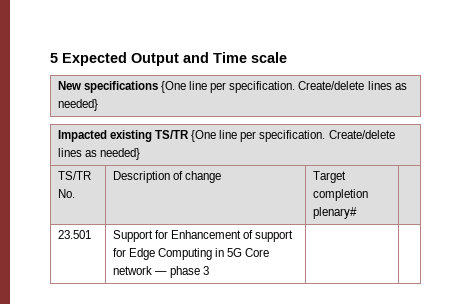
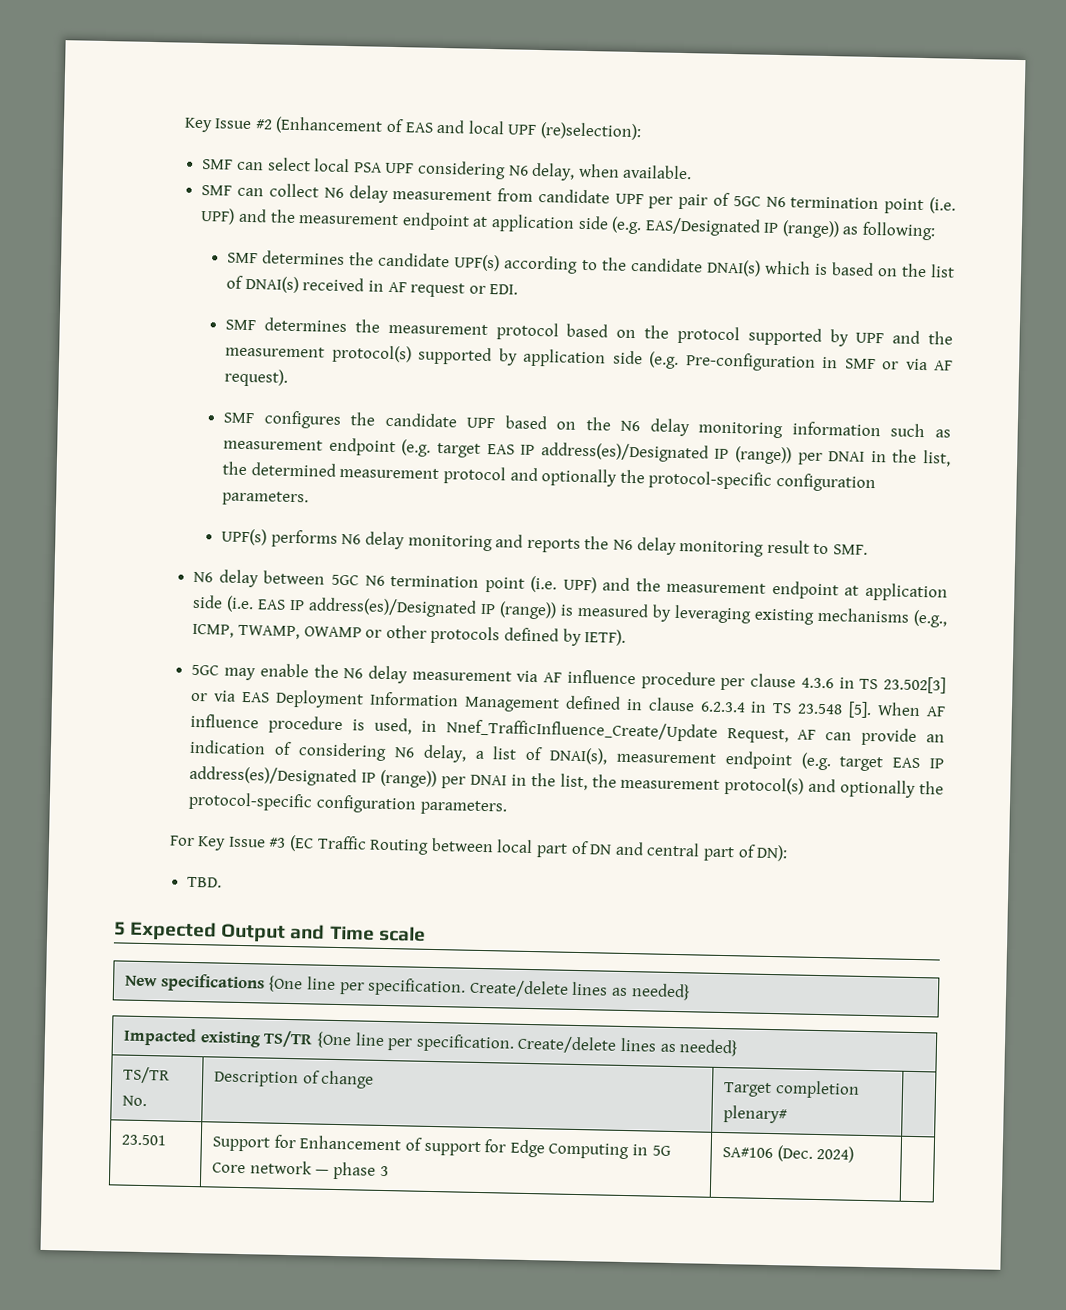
+ Key Issue #2 (Enhancement of EAS and local UPF (re)selection):
+ SMF can select local PSA UPF considering N6 delay, when available.
+ SMF can collect N6 delay measurement from candidate UPF per pair of 5GC N6 termination point (i.e. UPF) and the measurement endpoint at application side (e.g. EAS/Designated IP (range)) as following:
+ SMF determines the candidate UPF(s) according to the candidate DNAI(s) which is based on the list of DNAI(s) received in AF request or EDI.
+ SMF determines the measurement protocol based on the protocol supported by UPF and the measurement protocol(s) supported by application side (e.g. Pre-configuration in SMF or via AF request).
+ SMF configures the candidate UPF based on the N6 delay monitoring information such as measurement endpoint (e.g. target EAS IP address(es)/Designated IP (range)) per DNAI in the list, the determined measurement protocol and optionally the protocol-specific configuration parameters.
+ UPF(s) performs N6 delay monitoring and reports the N6 delay monitoring result to SMF.
+ N6 delay between 5GC N6 termination point (i.e. UPF) and the measurement endpoint at application side (i.e. EAS IP address(es)/Designated IP (range)) is measured by leveraging existing mechanisms (e.g., ICMP, TWAMP, OWAMP or other protocols defined by IETF).
+ 5GC may enable the N6 delay measurement via AF influence procedure per clause 4.3.6 in TS 23.502[3] or via EAS Deployment Information Management defined in clause 6.2.3.4 in TS 23.548 [5]. When AF influence procedure is used, in Nnef_TrafficInfluence_Create/Update Request, AF can provide an indication of considering N6 delay, a list of DNAI(s), measurement endpoint (e.g. target EAS IP address(es)/Designated IP (range)) per DNAI in the list, the measurement protocol(s) and optionally the protocol-specific configuration parameters.
+ For Key Issue #3 (EC Traffic Routing between local part of DN and central part of DN):
+ TBD.
- 23.501 | Support for Enhancement of support for Edge Computing in 5G Core network — phase 3 | |
+ 23.501 | Support for Enhancement of support for Edge Computing in 5G Core network — phase 3 | SA#106 (Dec. 2024) |

